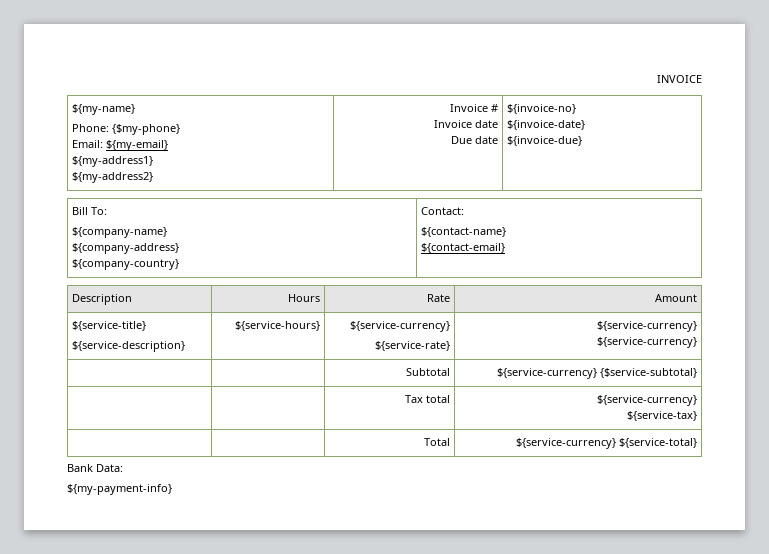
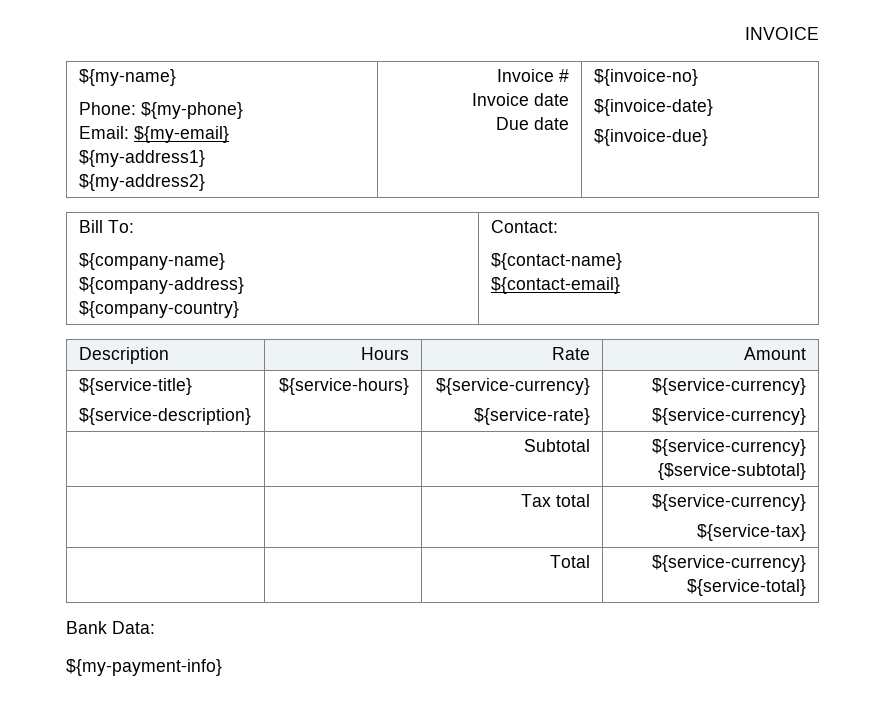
  ${my-name}
- Phone: {$my-phone}
+ Phone: ${my-phone}

